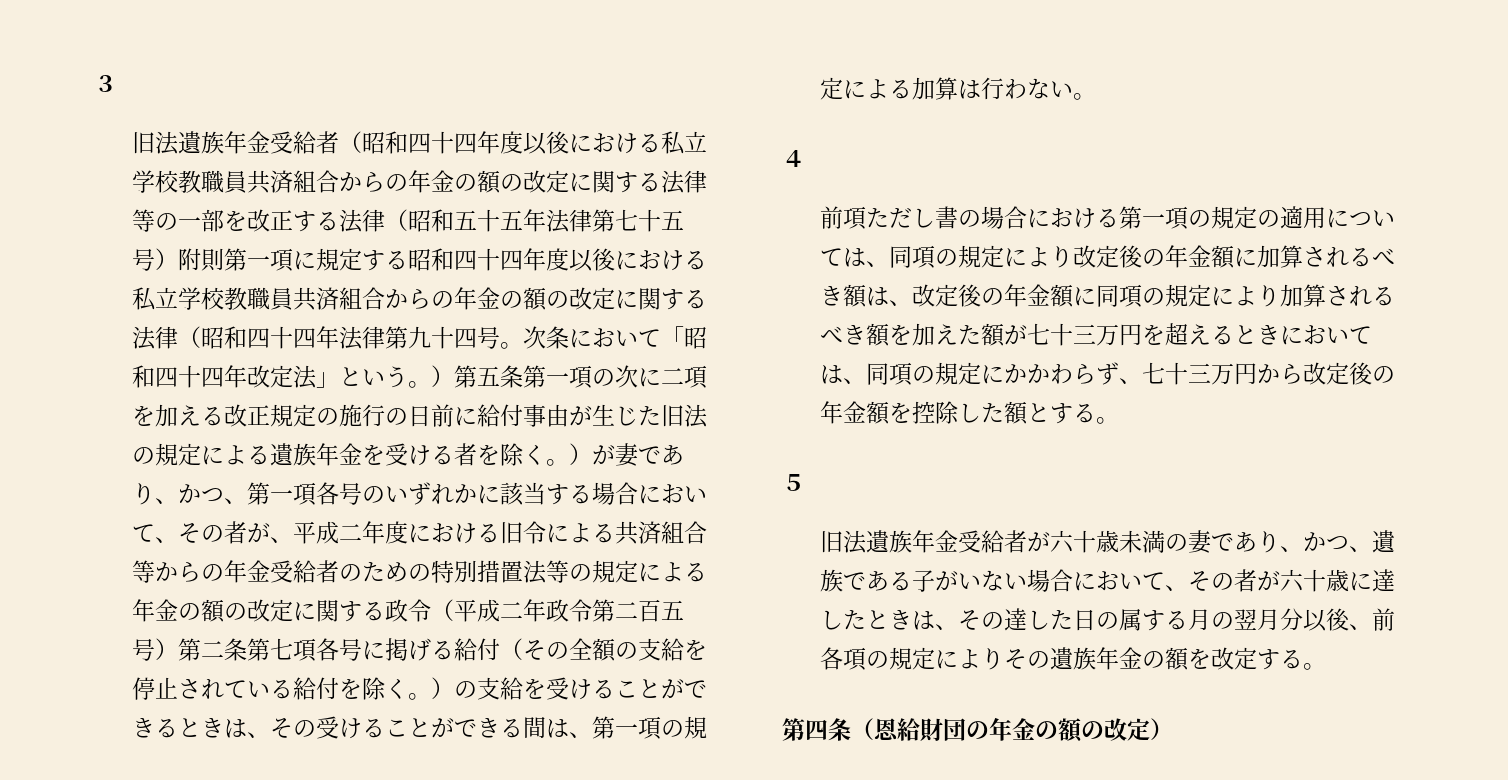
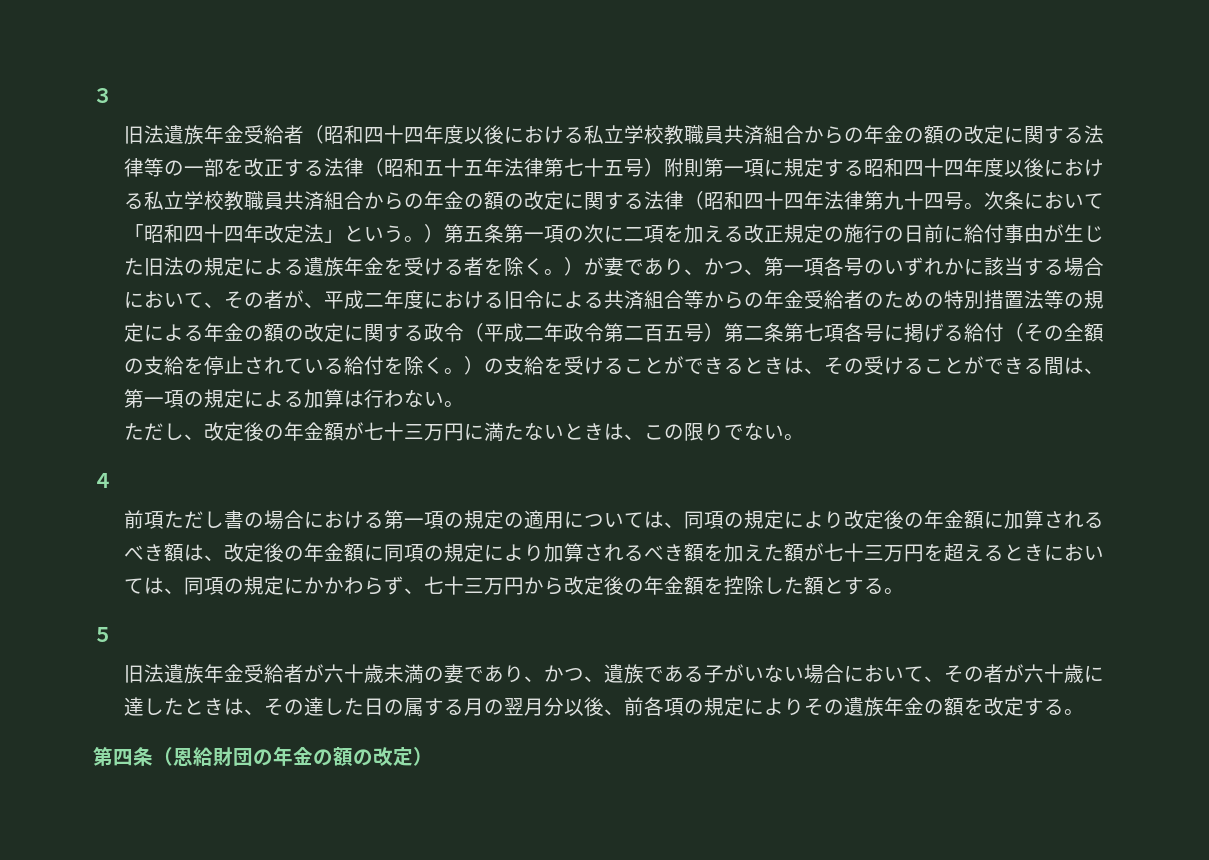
+ ただし、改定後の年金額が七十三万円に満たないときは、この限りでない。

